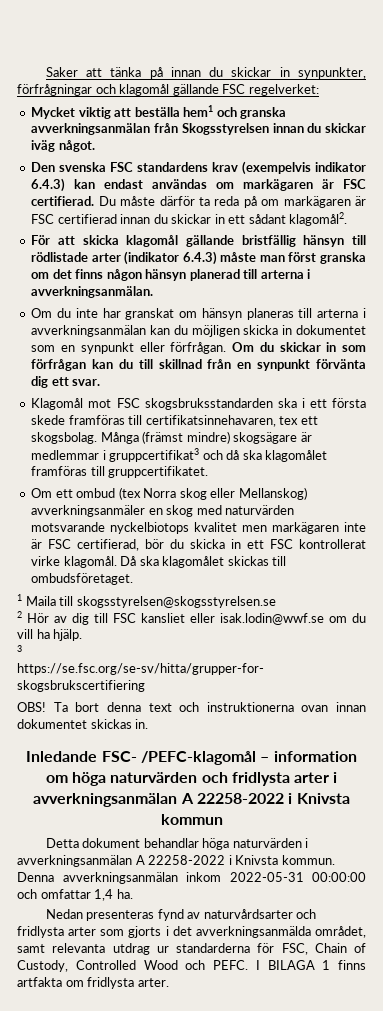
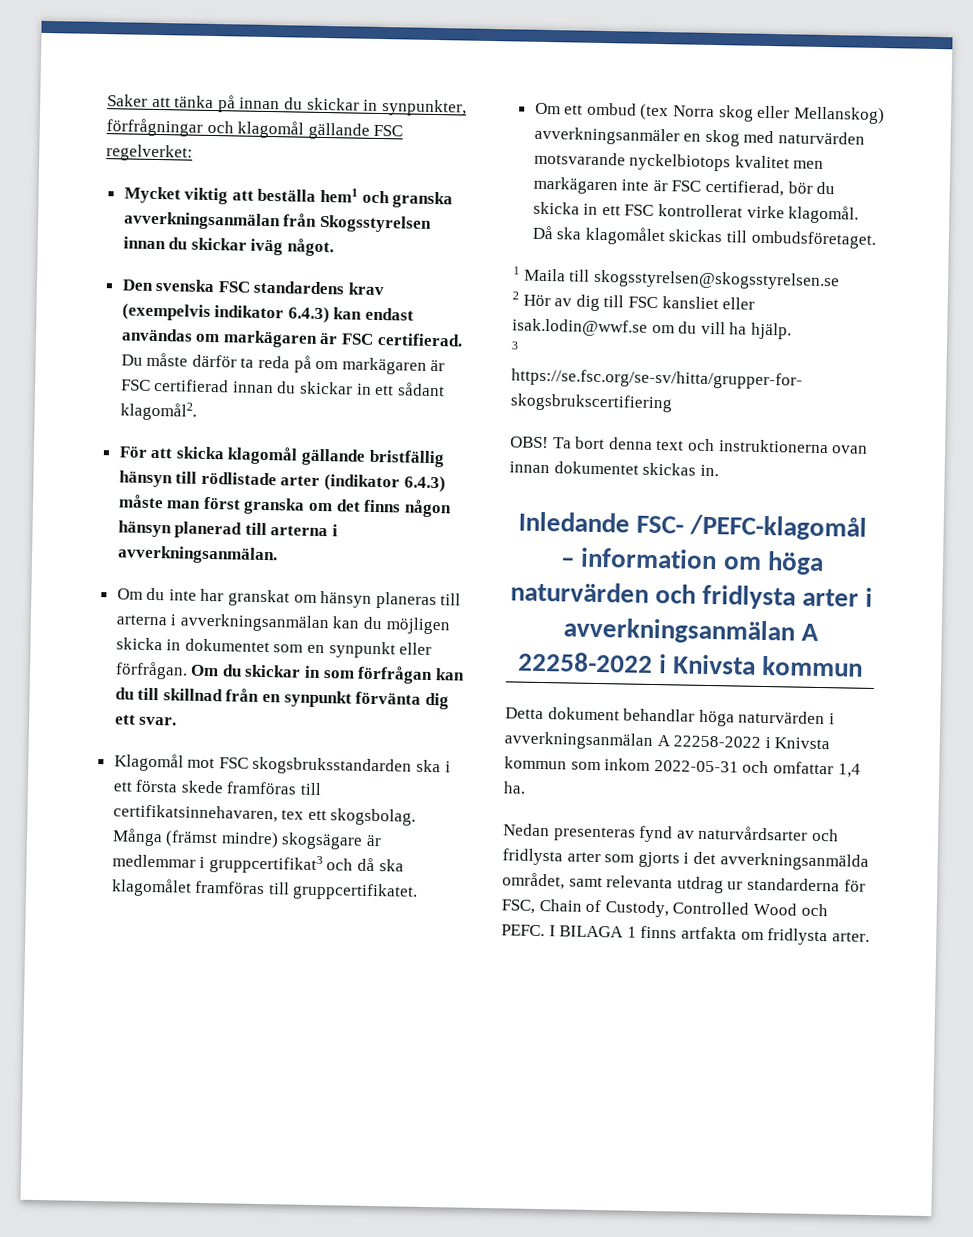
- Detta dokument behandlar höga naturvärden i avverkningsanmälan A 22258-2022 i Knivsta kommun. Denna avverkningsanmälan inkom 2022-05-31 00:00:00 och omfattar 1,4 ha.
+ Detta dokument behandlar höga naturvärden i avverkningsanmälan A 22258-2022 i Knivsta kommun som inkom 2022-05-31 och omfattar 1,4 ha.

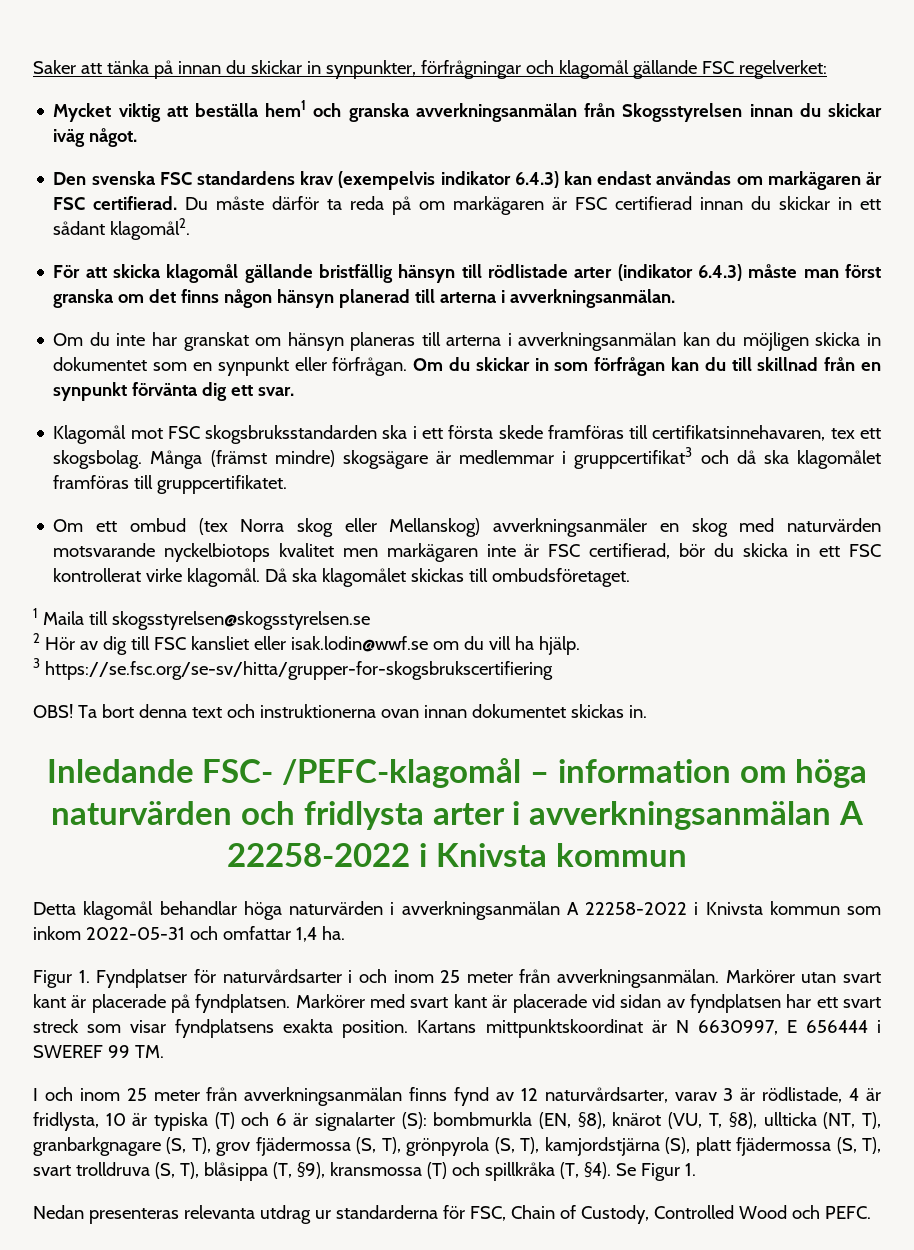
- Detta dokument behandlar höga naturvärden i avverkningsanmälan A 22258-2022 i Knivsta kommun som inkom 2022-05-31 och omfattar 1,4 ha.
+ Detta klagomål behandlar höga naturvärden i avverkningsanmälan A 22258-2022 i Knivsta kommun som inkom 2022-05-31 och omfattar 1,4 ha.
- Nedan presenteras fynd av naturvårdsarter och fridlysta arter som gjorts i det avverkningsanmälda området, samt relevanta utdrag ur standarderna för FSC, Chain of Custody, Controlled Wood och PEFC. I BILAGA 1 finns artfakta om fridlysta arter.
+ Figur 1. Fyndplatser för naturvårdsarter i och inom 25 meter från avverkningsanmälan. Markörer utan svart kant är placerade på fyndplatsen. Markörer med svart kant är placerade vid sidan av fyndplatsen har ett svart streck som visar fyndplatsens exakta position. Kartans mittpunktskoordinat är N 6630997, E 656444 i SWEREF 99 TM.
+ I och inom 25 meter från avverkningsanmälan finns fynd av 12 naturvårdsarter, varav 3 är rödlistade, 4 är fridlysta, 10 är typiska (T) och 6 är signalarter (S): bombmurkla (EN, §8), knärot (VU, T, §8), ullticka (NT, T), granbarkgnagare (S, T), grov fjädermossa (S, T), grönpyrola (S, T), kamjordstjärna (S), platt fjädermossa (S, T), svart trolldruva (S, T), blåsippa (T, §9), kransmossa (T) och spillkråka (T, §4). Se Figur 1.
+ Nedan presenteras relevanta utdrag ur standarderna för FSC, Chain of Custody, Controlled Wood och PEFC.

